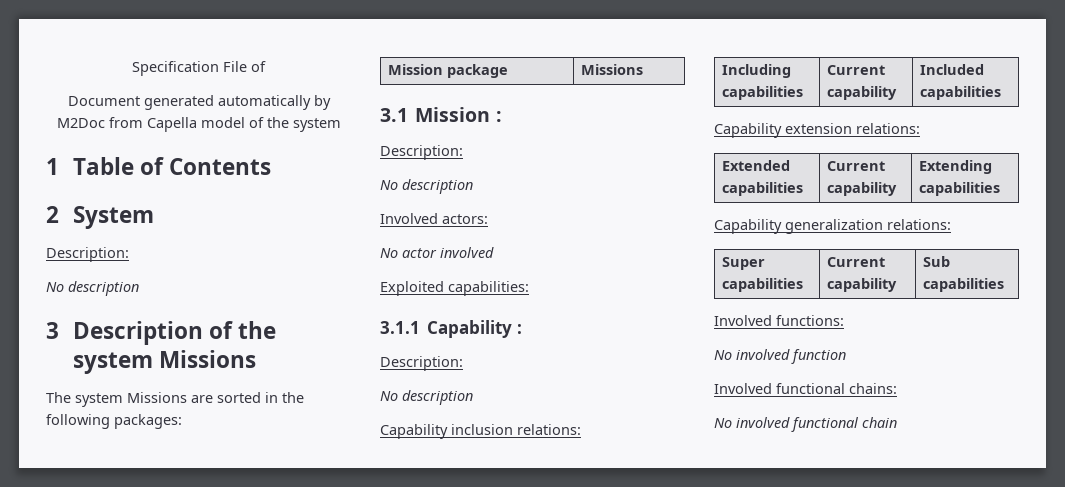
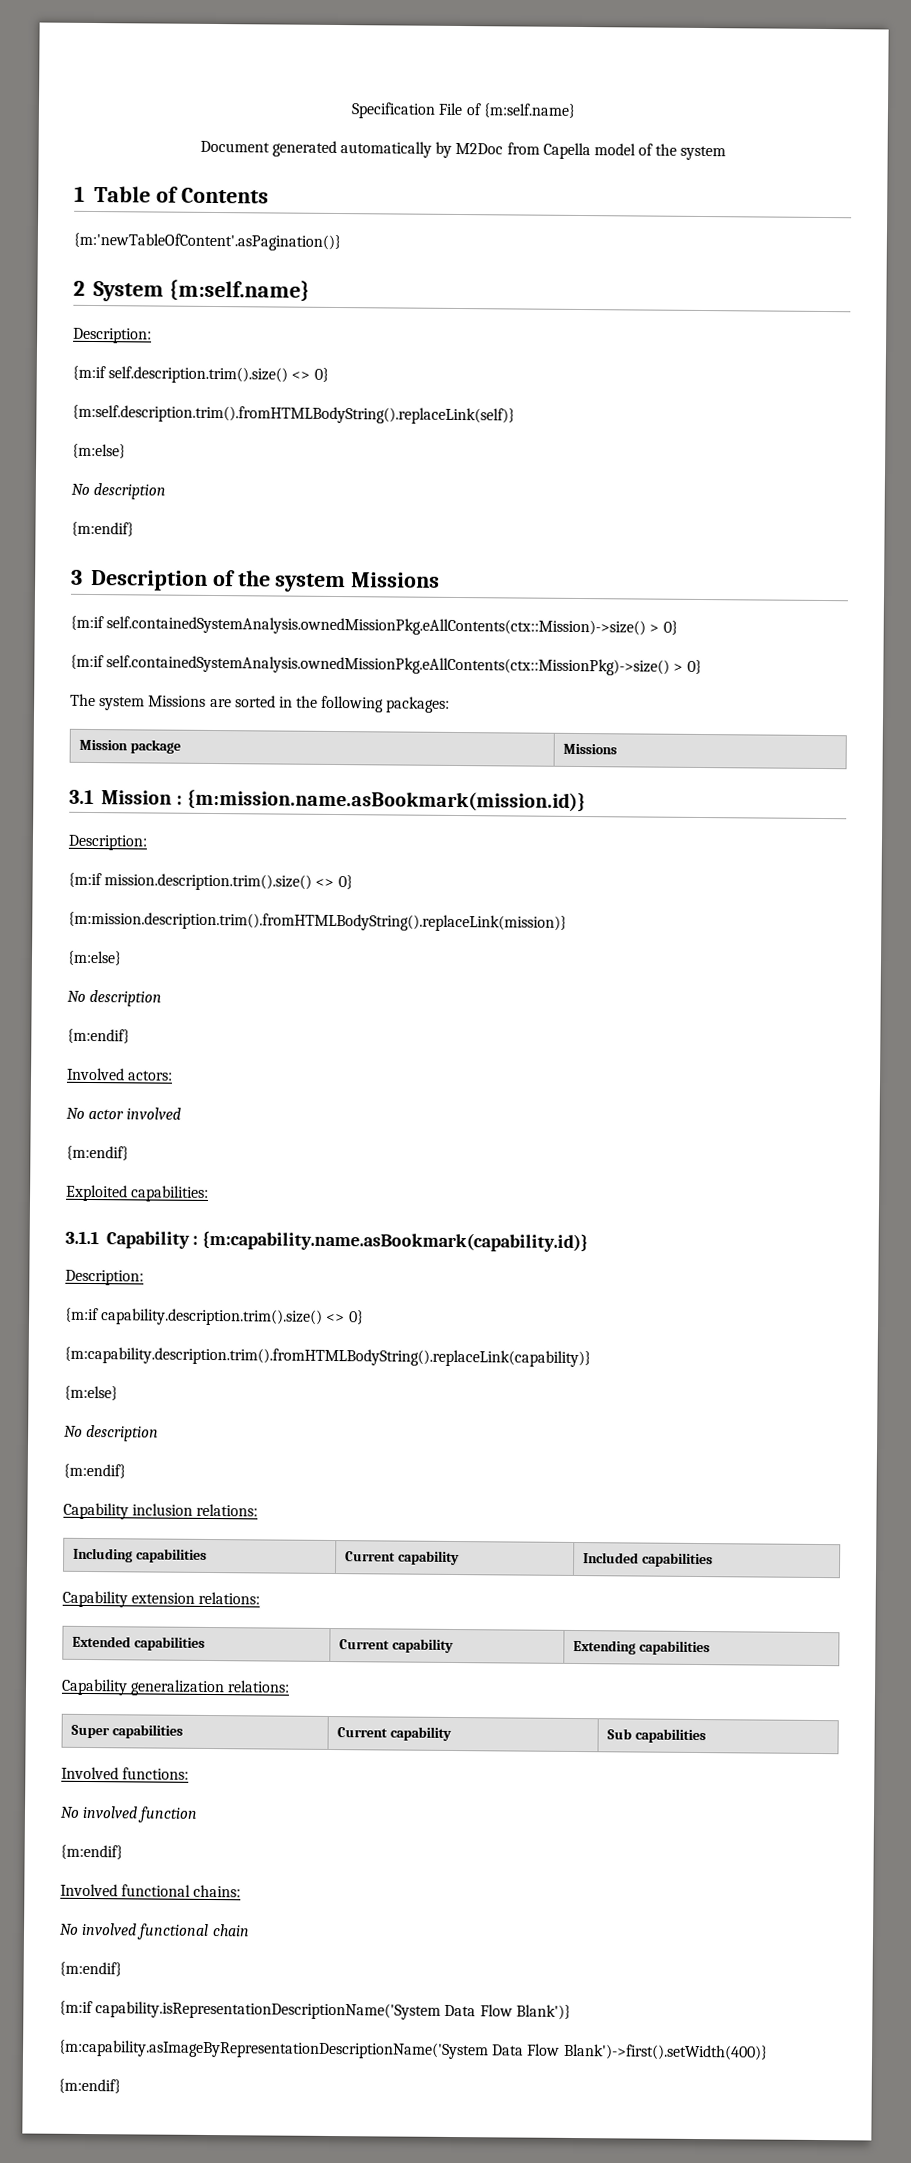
- Specification File of
+ Specification File of {m:self.name}
+ {m:'newTableOfContent'.asPagination()}
- 2 System
+ 2 System {m:self.name}
  Description:
+ {m:if self.description.trim().size() <> 0}
+ {m:self.description.trim().fromHTMLBodyString().replaceLink(self)}
+ {m:else}
  No description
+ {m:endif}
+ {m:if self.containedSystemAnalysis.ownedMissionPkg.eAllContents(ctx::Mission)->size() > 0}
+ {m:if self.containedSystemAnalysis.ownedMissionPkg.eAllContents(ctx::MissionPkg)->size() > 0}
- 3.1 Mission :
+ 3.1 Mission : {m:mission.name.asBookmark(mission.id)}
  Description:
+ {m:if mission.description.trim().size() <> 0}
+ {m:mission.description.trim().fromHTMLBodyString().replaceLink(mission)}
+ {m:else}
  No description
+ {m:endif}
  No actor involved
+ {m:endif}
- 3.1.1 Capability :
+ 3.1.1 Capability : {m:capability.name.asBookmark(capability.id)}
  Description:
+ {m:if capability.description.trim().size() <> 0}
+ {m:capability.description.trim().fromHTMLBodyString().replaceLink(capability)}
+ {m:else}
  No description
+ {m:endif}
  No involved function
+ {m:endif}
  No involved functional chain
+ {m:endif}
+ {m:if capability.isRepresentationDescriptionName('System Data Flow Blank')}
+ {m:capability.asImageByRepresentationDescriptionName('System Data Flow Blank')->first().setWidth(400)}
+ {m:endif}

